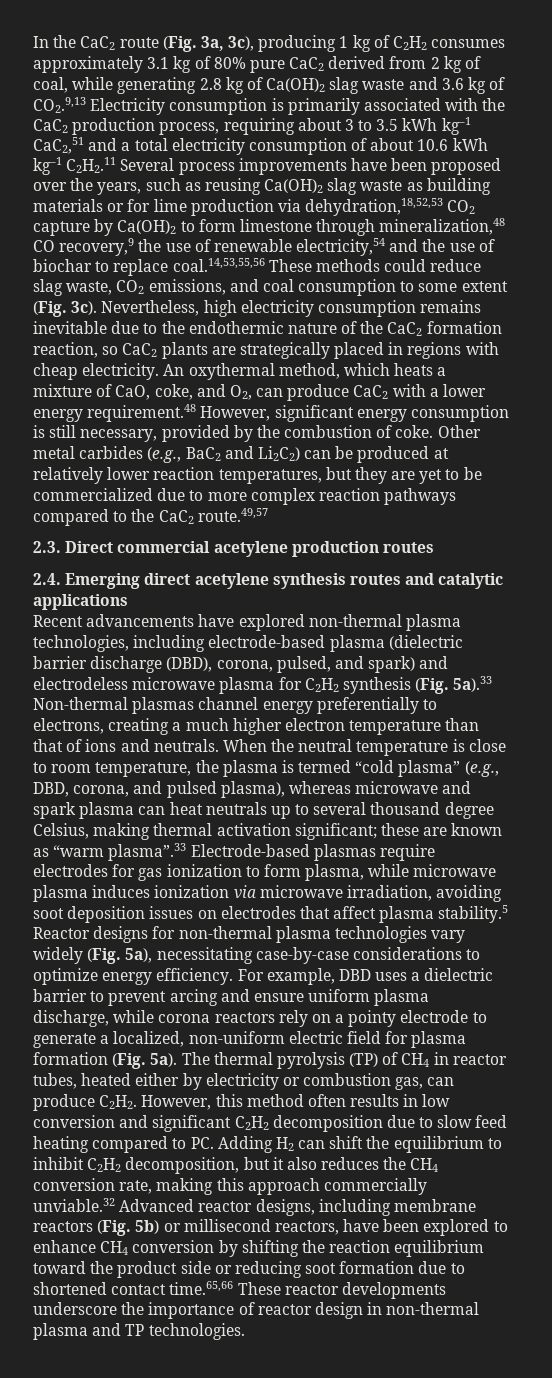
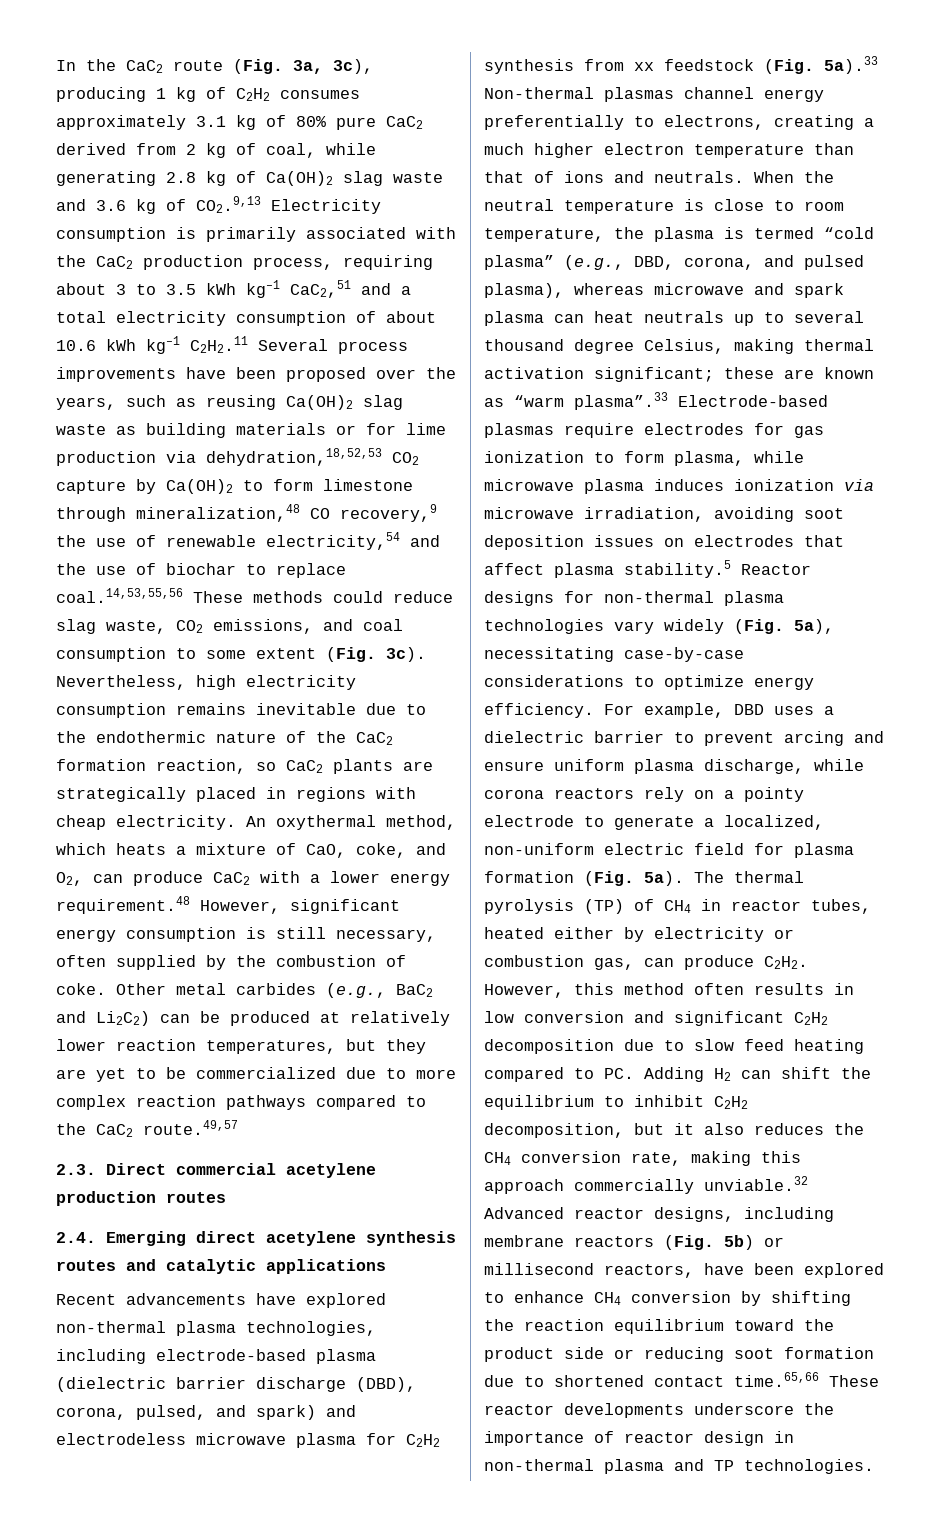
- An oxythermal method, which heats a mixture of CaO, coke, and O2, can produce CaC2 with a lower energy requirement.48 However, significant energy consumption is still necessary, provided by the combustion of coke.
+ An oxythermal method, which heats a mixture of CaO, coke, and O2, can produce CaC2 with a lower energy requirement.48 However, significant energy consumption is still necessary, often supplied by the combustion of coke.
- Recent advancements have explored non-thermal plasma technologies, including electrode-based plasma (dielectric barrier discharge (DBD), corona, pulsed, and spark) and electrodeless microwave plasma for C2H2 synthesis (Fig. 5a).33 Non-thermal plasmas channel energy preferentially to electrons, creating a much higher electron temperature than that of ions and neutrals.
+ Recent advancements have explored non-thermal plasma technologies, including electrode-based plasma (dielectric barrier discharge (DBD), corona, pulsed, and spark) and electrodeless microwave plasma for C2H2 synthesis from xx feedstock (Fig. 5a).33 Non-thermal plasmas channel energy preferentially to electrons, creating a much higher electron temperature than that of ions and neutrals.

